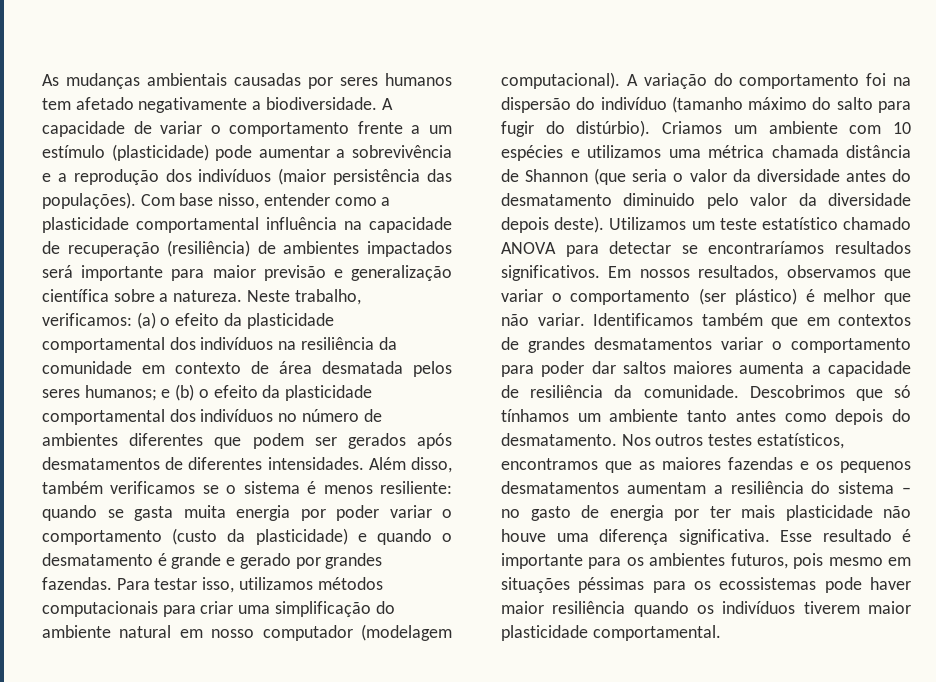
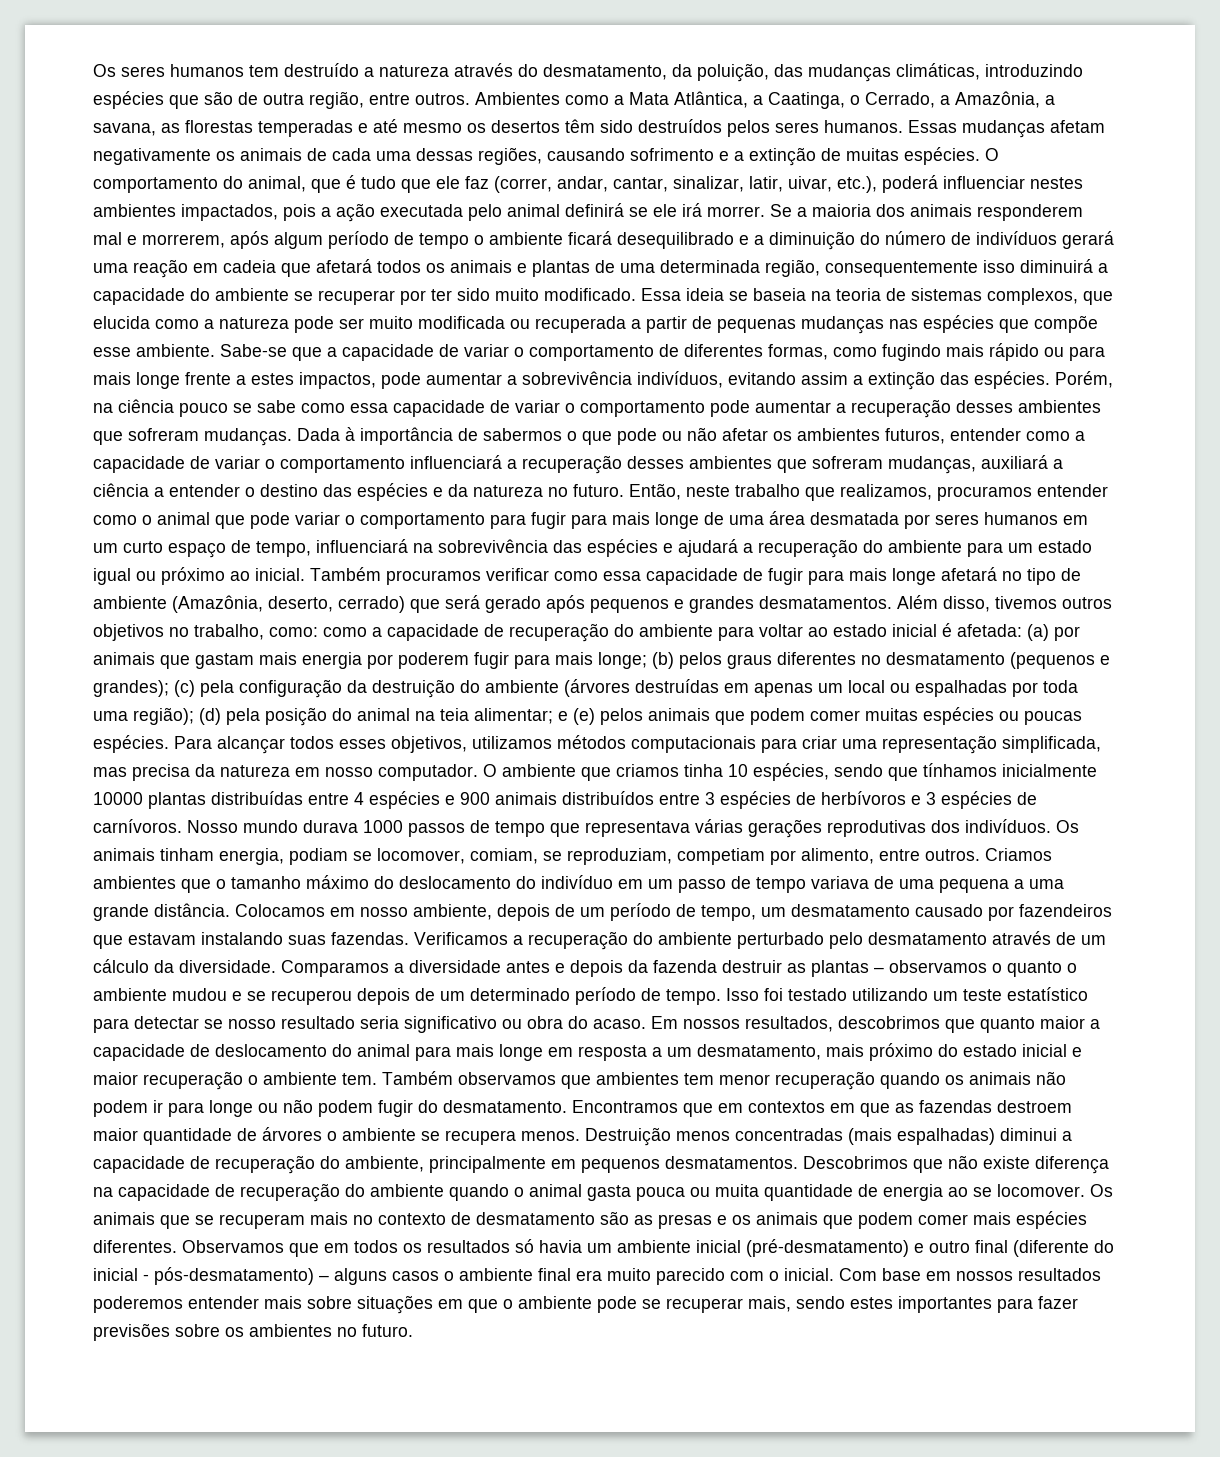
- As mudanças ambientais causadas por seres humanos tem afetado negativamente a biodiversidade. A capacidade de variar o comportamento frente a um estímulo (plasticidade) pode aumentar a sobrevivência e a reprodução dos indivíduos (maior persistência das populações). Com base nisso, entender como a plasticidade comportamental influência na capacidade de recuperação (resiliência) de ambientes impactados será importante para maior previsão e generalização científica sobre a natureza. Neste trabalho, verificamos: (a) o efeito da plasticidade comportamental dos indivíduos na resiliência da comunidade em contexto de área desmatada pelos seres humanos; e (b) o efeito da plasticidade comportamental dos indivíduos no número de ambientes diferentes que podem ser gerados após desmatamentos de diferentes intensidades. Além disso, também verificamos se o sistema é menos resiliente: quando se gasta muita energia por poder variar o comportamento (custo da plasticidade) e quando o desmatamento é grande e gerado por grandes fazendas. Para testar isso, utilizamos métodos computacionais para criar uma simplificação do ambiente natural em nosso computador (modelagem computacional). A variação do comportamento foi na dispersão do indivíduo (tamanho máximo do salto para fugir do distúrbio). Criamos um ambiente com 10 espécies e utilizamos uma métrica chamada distância de Shannon (que seria o valor da diversidade antes do desmatamento diminuido pelo valor da diversidade depois deste). Utilizamos um teste estatístico chamado ANOVA para detectar se encontraríamos resultados significativos. Em nossos resultados, observamos que variar o comportamento (ser plástico) é melhor que não variar. Identificamos também que em contextos de grandes desmatamentos variar o comportamento para poder dar saltos maiores aumenta a capacidade de resiliência da comunidade. Descobrimos que só tínhamos um ambiente tanto antes como depois do desmatamento. Nos outros testes estatísticos, encontramos que as maiores fazendas e os pequenos desmatamentos aumentam a resiliência do sistema – no gasto de energia por ter mais plasticidade não houve uma diferença significativa. Esse resultado é importante para os ambientes futuros, pois mesmo em situações péssimas para os ecossistemas pode haver maior resiliência quando os indivíduos tiverem maior plasticidade comportamental.
+ Os seres humanos tem destruído a natureza através do desmatamento, da poluição, das mudanças climáticas, introduzindo espécies que são de outra região, entre outros. Ambientes como a Mata Atlântica, a Caatinga, o Cerrado, a Amazônia, a savana, as florestas temperadas e até mesmo os desertos têm sido destruídos pelos seres humanos. Essas mudanças afetam negativamente os animais de cada uma dessas regiões, causando sofrimento e a extinção de muitas espécies. O comportamento do animal, que é tudo que ele faz (correr, andar, cantar, sinalizar, latir, uivar, etc.), poderá influenciar nestes ambientes impactados, pois a ação executada pelo animal definirá se ele irá morrer. Se a maioria dos animais responderem mal e morrerem, após algum período de tempo o ambiente ficará desequilibrado e a diminuição do número de indivíduos gerará uma reação em cadeia que afetará todos os animais e plantas de uma determinada região, consequentemente isso diminuirá a capacidade do ambiente se recuperar por ter sido muito modificado. Essa ideia se baseia na teoria de sistemas complexos, que elucida como a natureza pode ser muito modificada ou recuperada a partir de pequenas mudanças nas espécies que compõe esse ambiente. Sabe-se que a capacidade de variar o comportamento de diferentes formas, como fugindo mais rápido ou para mais longe frente a estes impactos, pode aumentar a sobrevivência indivíduos, evitando assim a extinção das espécies. Porém, na ciência pouco se sabe como essa capacidade de variar o comportamento pode aumentar a recuperação desses ambientes que sofreram mudanças. Dada à importância de sabermos o que pode ou não afetar os ambientes futuros, entender como a capacidade de variar o comportamento influenciará a recuperação desses ambientes que sofreram mudanças, auxiliará a ciência a entender o destino das espécies e da natureza no futuro. Então, neste trabalho que realizamos, procuramos entender como o animal que pode variar o comportamento para fugir para mais longe de uma área desmatada por seres humanos em um curto espaço de tempo, influenciará na sobrevivência das espécies e ajudará a recuperação do ambiente para um estado igual ou próximo ao inicial. Também procuramos verificar como essa capacidade de fugir para mais longe afetará no tipo de ambiente (Amazônia, deserto, cerrado) que será gerado após pequenos e grandes desmatamentos. Além disso, tivemos outros objetivos no trabalho, como: como a capacidade de recuperação do ambiente para voltar ao estado inicial é afetada: (a) por animais que gastam mais energia por poderem fugir para mais longe; (b) pelos graus diferentes no desmatamento (pequenos e grandes); (c) pela configuração da destruição do ambiente (árvores destruídas em apenas um local ou espalhadas por toda uma região); (d) pela posição do animal na teia alimentar; e (e) pelos animais que podem comer muitas espécies ou poucas espécies. Para alcançar todos esses objetivos, utilizamos métodos computacionais para criar uma representação simplificada, mas precisa da natureza em nosso computador. O ambiente que criamos tinha 10 espécies, sendo que tínhamos inicialmente 10000 plantas distribuídas entre 4 espécies e 900 animais distribuídos entre 3 espécies de herbívoros e 3 espécies de carnívoros. Nosso mundo durava 1000 passos de tempo que representava várias gerações reprodutivas dos indivíduos. Os animais tinham energia, podiam se locomover, comiam, se reproduziam, competiam por alimento, entre outros. Criamos ambientes que o tamanho máximo do deslocamento do indivíduo em um passo de tempo variava de uma pequena a uma grande distância. Colocamos em nosso ambiente, depois de um período de tempo, um desmatamento causado por fazendeiros que estavam instalando suas fazendas. Verificamos a recuperação do ambiente perturbado pelo desmatamento através de um cálculo da diversidade. Comparamos a diversidade antes e depois da fazenda destruir as plantas – observamos o quanto o ambiente mudou e se recuperou depois de um determinado período de tempo. Isso foi testado utilizando um teste estatístico para detectar se nosso resultado seria significativo ou obra do acaso. Em nossos resultados, descobrimos que quanto maior a capacidade de deslocamento do animal para mais longe em resposta a um desmatamento, mais próximo do estado inicial e maior recuperação o ambiente tem. Também observamos que ambientes tem menor recuperação quando os animais não podem ir para longe ou não podem fugir do desmatamento. Encontramos que em contextos em que as fazendas destroem maior quantidade de árvores o ambiente se recupera menos. Destruição menos concentradas (mais espalhadas) diminui a capacidade de recuperação do ambiente, principalmente em pequenos desmatamentos. Descobrimos que não existe diferença na capacidade de recuperação do ambiente quando o animal gasta pouca ou muita quantidade de energia ao se locomover. Os animais que se recuperam mais no contexto de desmatamento são as presas e os animais que podem comer mais espécies diferentes. Observamos que em todos os resultados só havia um ambiente inicial (pré-desmatamento) e outro final (diferente do inicial - pós-desmatamento) – alguns casos o ambiente final era muito parecido com o inicial. Com base em nossos resultados poderemos entender mais sobre situações em que o ambiente pode se recuperar mais, sendo estes importantes para fazer previsões sobre os ambientes no futuro.

